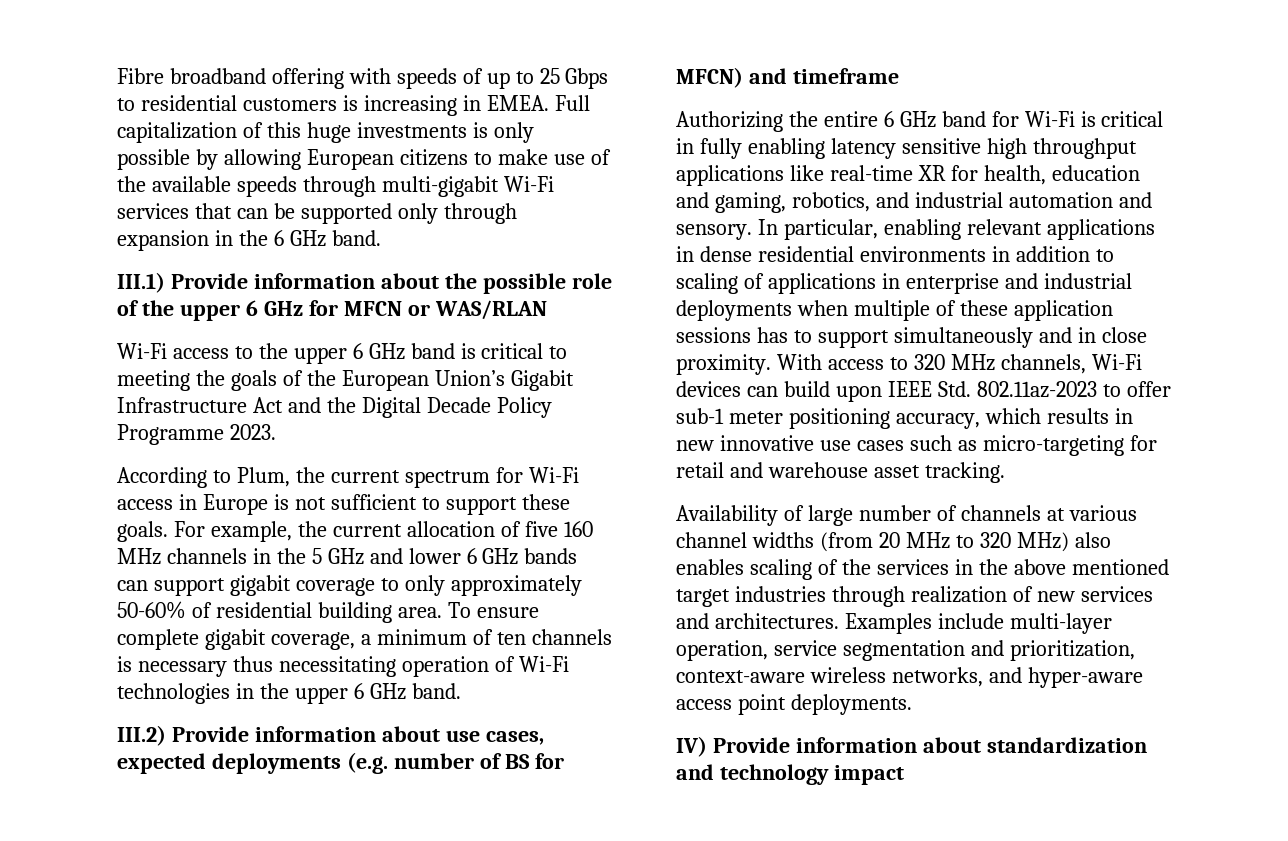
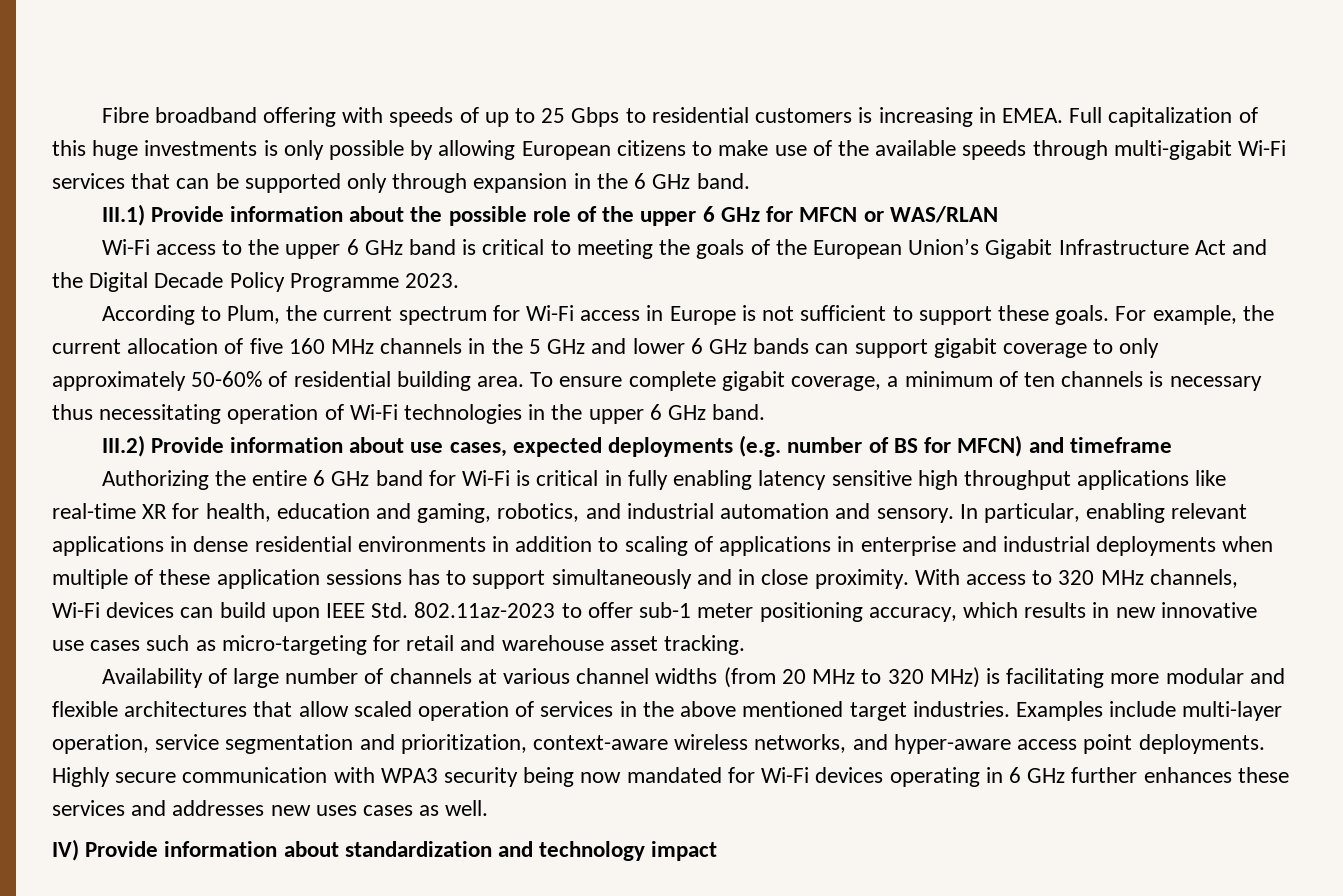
- Availability of large number of channels at various channel widths (from 20 MHz to 320 MHz) also enables scaling of the services in the above mentioned target industries through realization of new services and architectures.
+ Availability of large number of channels at various channel widths (from 20 MHz to 320 MHz) is facilitating more modular and flexible architectures that allow scaled operation of services in the above mentioned target industries.
+ Highly secure communication with WPA3 security being now mandated for Wi-Fi devices operating in 6 GHz further enhances these services and addresses new uses cases as well.

